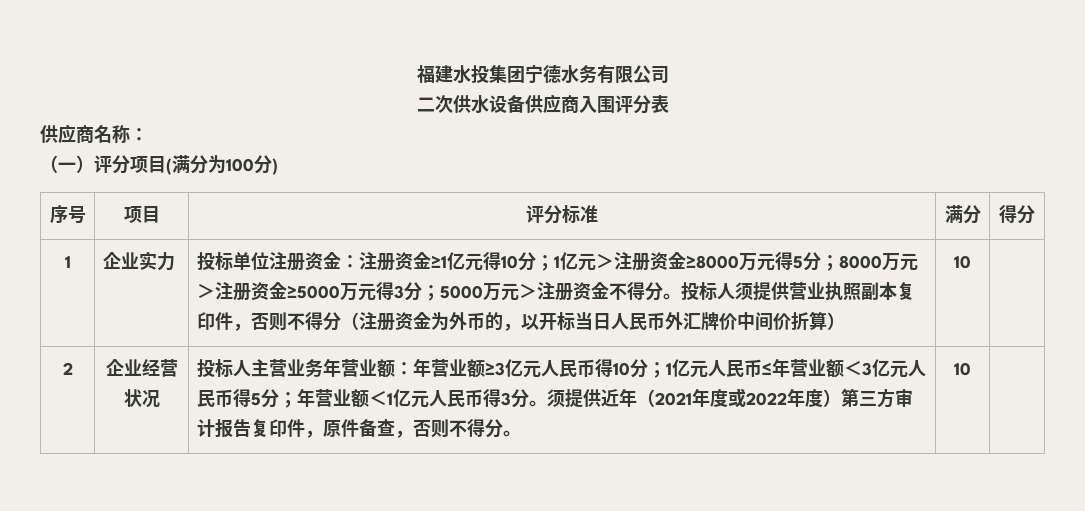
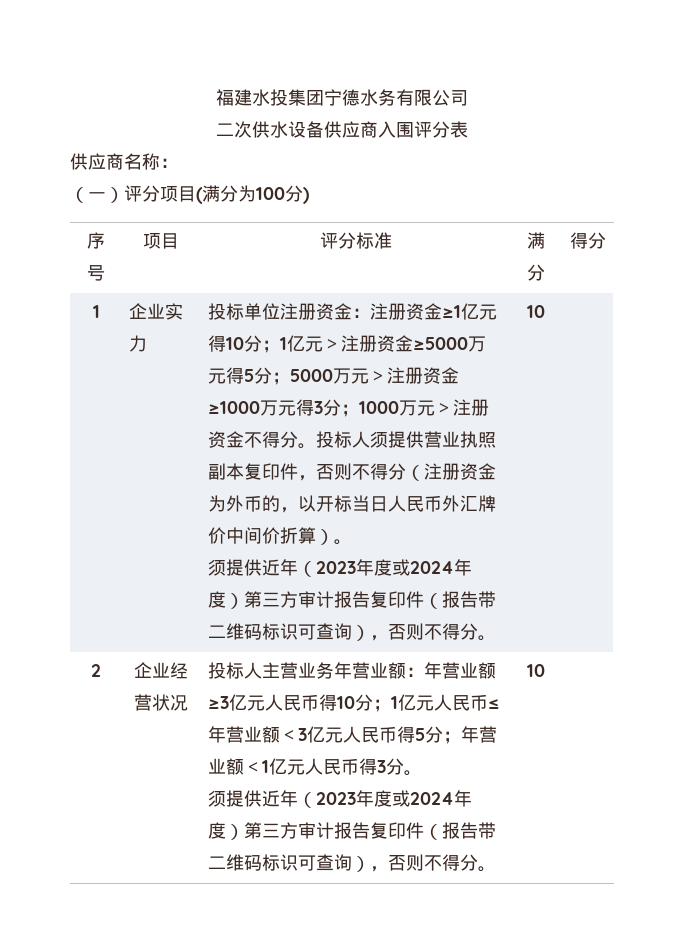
- 投标单位注册资金：注册资金≥1亿元得10分；1亿元＞注册资金≥8000万元得5分；8000万元＞注册资金≥5000万元得3分；5000万元＞注册资金不得分。
+ 投标单位注册资金：注册资金≥1亿元得10分；1亿元＞注册资金≥5000万元得5分；5000万元＞注册资金≥1000万元得3分；1000万元＞注册资金不得分。
- 投标人须提供营业执照副本复印件，否则不得分（注册资金为外币的，以开标当日人民币外汇牌价中间价折算）
+ 投标人须提供营业执照副本复印件，否则不得分（注册资金为外币的，以开标当日人民币外汇牌价中间价折算）。
+ 须提供近年（2023年度或2024年度）第三方审计报告复印件（报告带二维码标识可查询），否则不得分。
- 投标人主营业务年营业额：年营业额≥3亿元人民币得10分；1亿元人民币≤年营业额＜3亿元人民币得5分；年营业额＜1亿元人民币得3分。须提供近年（2021年度或2022年度）第三方审计报告复印件，原件备查，否则不得分。
+ 投标人主营业务年营业额：年营业额≥3亿元人民币得10分；1亿元人民币≤年营业额＜3亿元人民币得5分；年营业额＜1亿元人民币得3分。
+ 须提供近年（2023年度或2024年度）第三方审计报告复印件（报告带二维码标识可查询），否则不得分。

